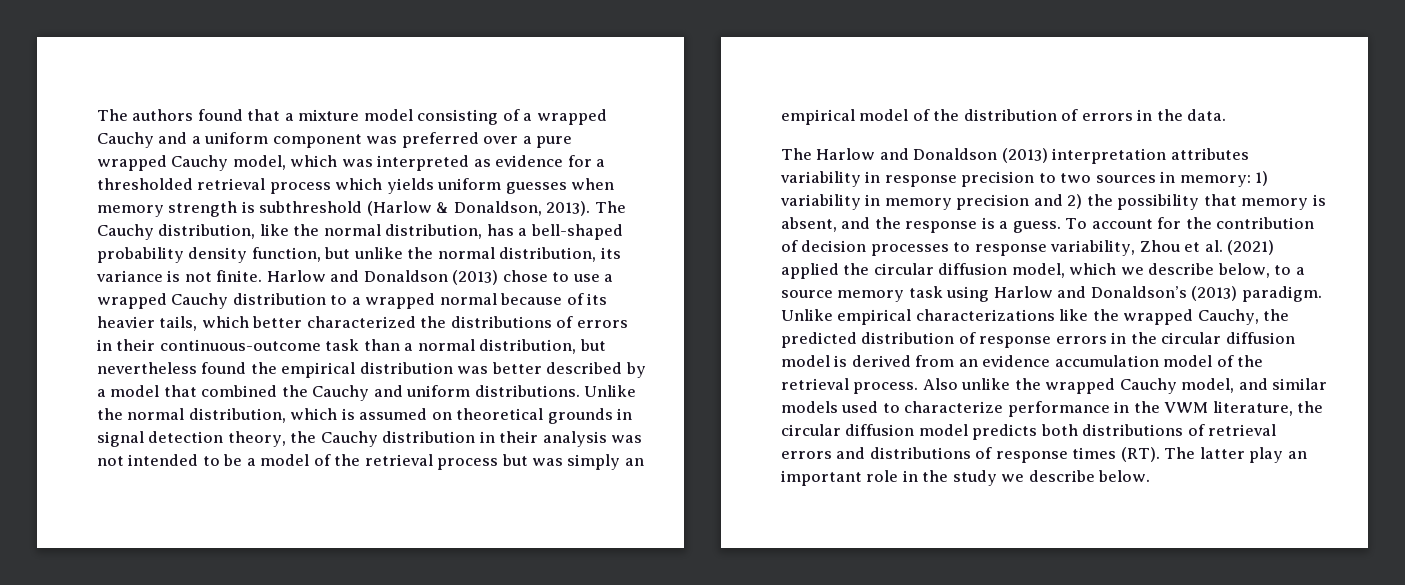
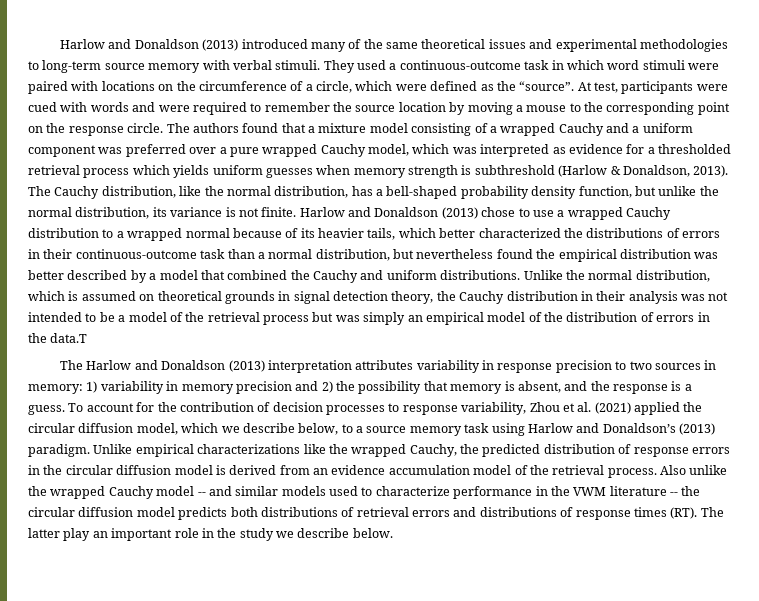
+ Harlow and Donaldson (2013) introduced many of the same theoretical issues and experimental methodologies to long-term source memory with verbal stimuli. They used a continuous-outcome task in which word stimuli were paired with locations on the circumference of a circle, which were defined as the “source”. At test, participants were cued with words and were required to remember the source location by moving a mouse to the corresponding point on the response circle.
- Unlike the normal distribution, which is assumed on theoretical grounds in signal detection theory, the Cauchy distribution in their analysis was not intended to be a model of the retrieval process but was simply an empirical model of the distribution of errors in the data.
+ Unlike the normal distribution, which is assumed on theoretical grounds in signal detection theory, the Cauchy distribution in their analysis was not intended to be a model of the retrieval process but was simply an empirical model of the distribution of errors in the data.T
- Also unlike the wrapped Cauchy model, and similar models used to characterize performance in the VWM literature, the circular diffusion model predicts both distributions of retrieval errors and distributions of response times (RT). The latter play an important role in the study we describe below.
+ Also unlike the wrapped Cauchy model -- and similar models used to characterize performance in the VWM literature -- the circular diffusion model predicts both distributions of retrieval errors and distributions of response times (RT). The latter play an important role in the study we describe below.

